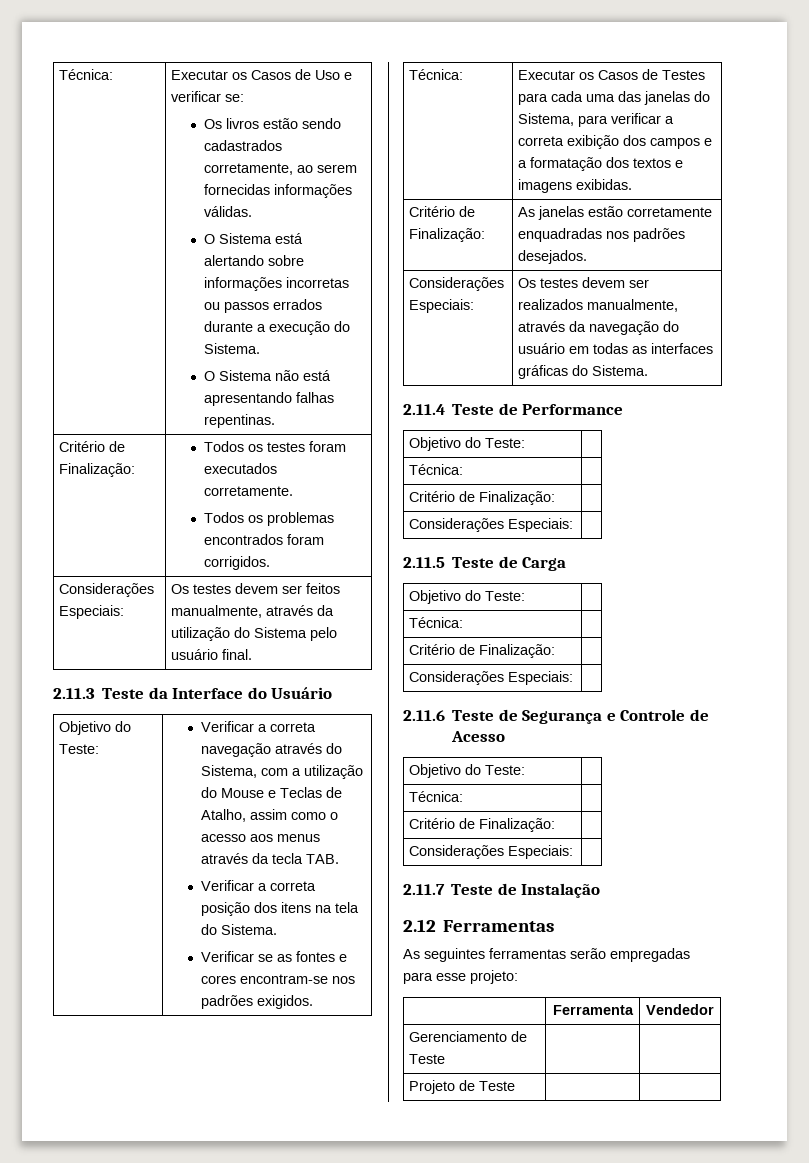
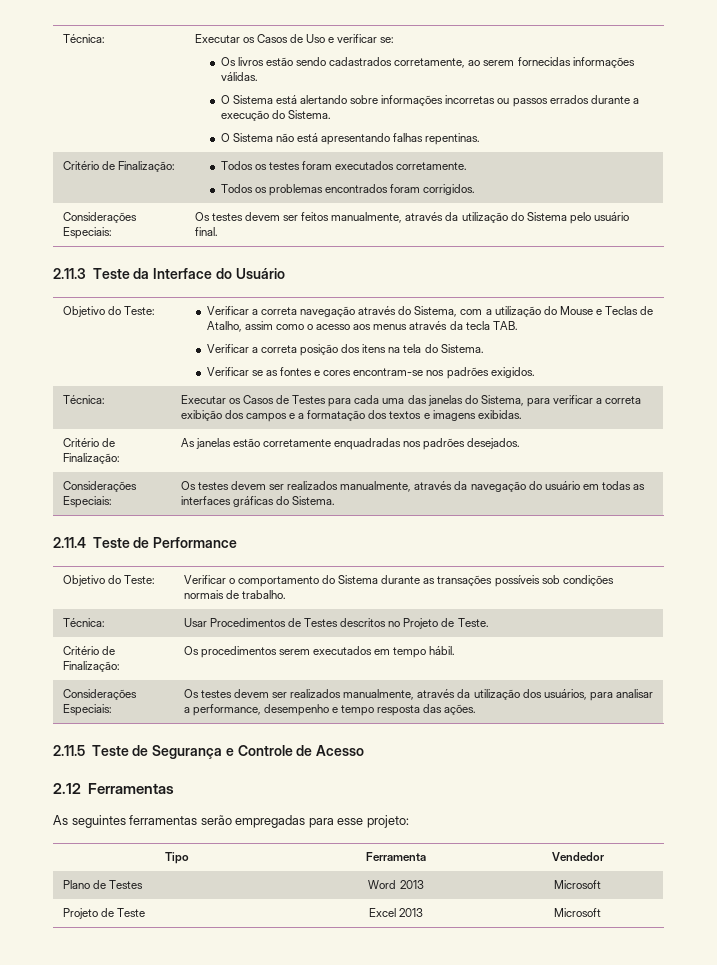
  2.11.4 Teste de Performance
- Objetivo do Teste: |
- Técnica: |
- Critério de Finalização: |
- Considerações Especiais: |
- 2.11.5 Teste de Carga
- Objetivo do Teste: |
- Técnica: |
- Critério de Finalização: |
- Considerações Especiais: |
- 2.11.6 Teste de Segurança e Controle de Acesso
- Objetivo do Teste: |
- Técnica: |
- Critério de Finalização: |
- Considerações Especiais: |
- 2.11.7 Teste de Instalação
+ Objetivo do Teste: | Verificar o comportamento do Sistema durante as transações possíveis sob condições normais de trabalho.
+ Técnica: | Usar Procedimentos de Testes descritos no Projeto de Teste.
+ Critério de Finalização: | Os procedimentos serem executados em tempo hábil.
+ Considerações Especiais: | Os testes devem ser realizados manualmente, através da utilização dos usuários, para analisar a performance, desempenho e tempo resposta das ações.
+ 2.11.5 Teste de Segurança e Controle de Acesso
- | Ferramenta | Vendedor
+ Tipo | Ferramenta | Vendedor
- Gerenciamento de Teste | |
+ Plano de Testes | Word 2013 | Microsoft
- Projeto de Teste | |
+ Projeto de Teste | Excel 2013 | Microsoft

